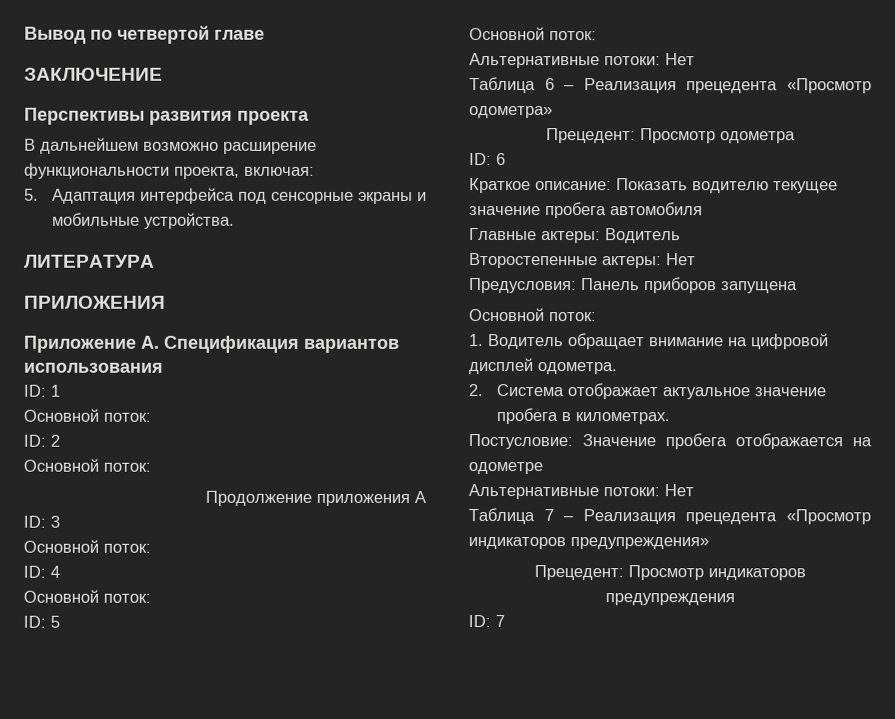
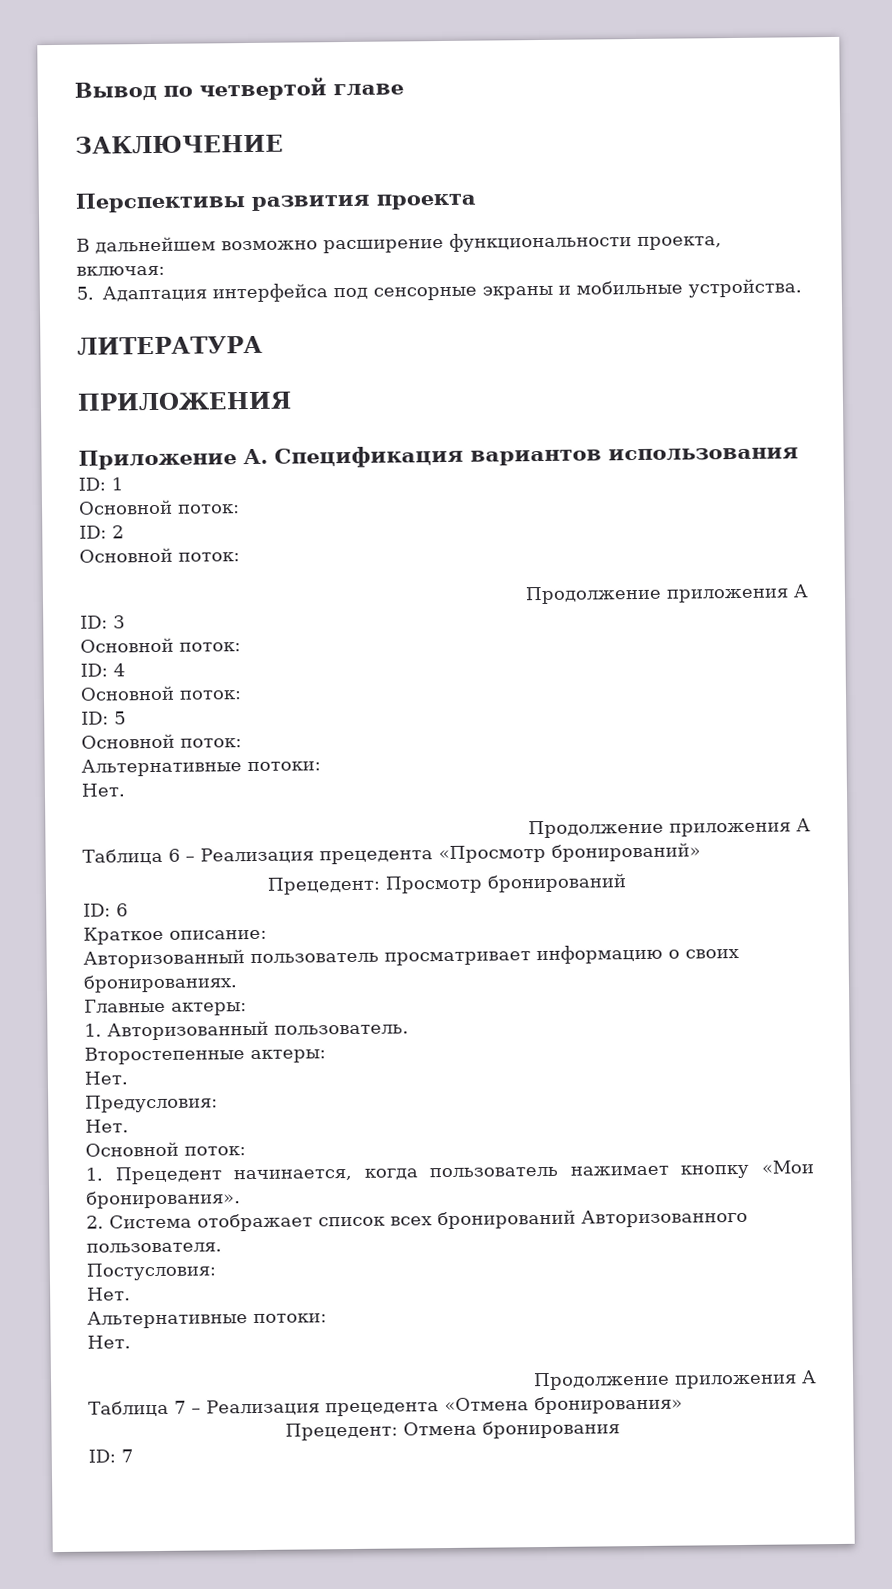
  ID: 5
  Основной поток:
- Альтернативные потоки: Нет
+ Альтернативные потоки:
+ Нет.
+ Продолжение приложения А
- Таблица 6 – Реализация прецедента «Просмотр одометра»
- Прецедент: Просмотр одометра
+ Таблица 6 – Реализация прецедента «Просмотр бронирований»
+ Прецедент: Просмотр бронирований
- Краткое описание: Показать водителю текущее значение пробега автомобиля
+ Краткое описание:
+ Авторизованный пользователь просматривает информацию о своих бронированиях.
- Главные актеры: Водитель
+ Главные актеры:
+ 1. Авторизованный пользователь.
- Второстепенные актеры: Нет
+ Второстепенные актеры:
+ Нет.
- Предусловия: Панель приборов запущена
+ Предусловия:
+ Нет.
- 1. Водитель обращает внимание на цифровой дисплей одометра.
- 2. Система отображает актуальное значение пробега в километрах.
- Постусловие: Значение пробега отображается на одометре
- Альтернативные потоки: Нет
+ 1. Прецедент начинается, когда пользователь нажимает кнопку «Мои бронирования».
+ 2. Система отображает список всех бронирований Авторизованного пользователя.
+ Постусловия:
+ Нет.
+ Альтернативные потоки:
+ Нет.
+ Продолжение приложения А
- Таблица 7 – Реализация прецедента «Просмотр индикаторов предупреждения»
- Прецедент: Просмотр индикаторов предупреждения
+ Таблица 7 – Реализация прецедента «Отмена бронирования»
+ Прецедент: Отмена бронирования

